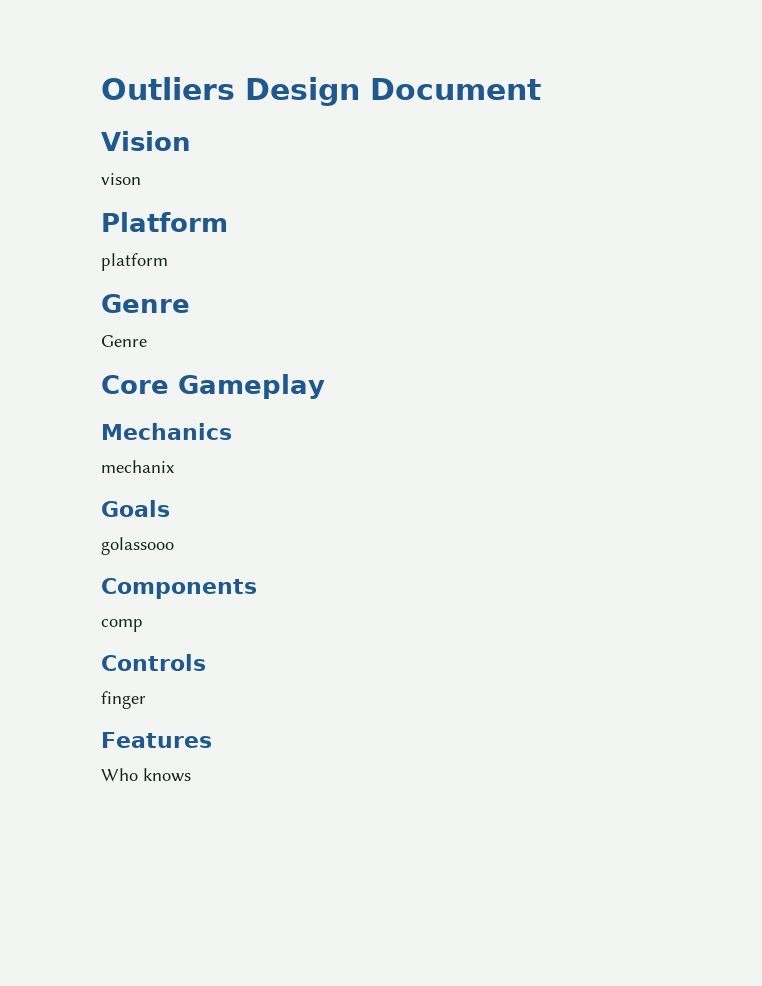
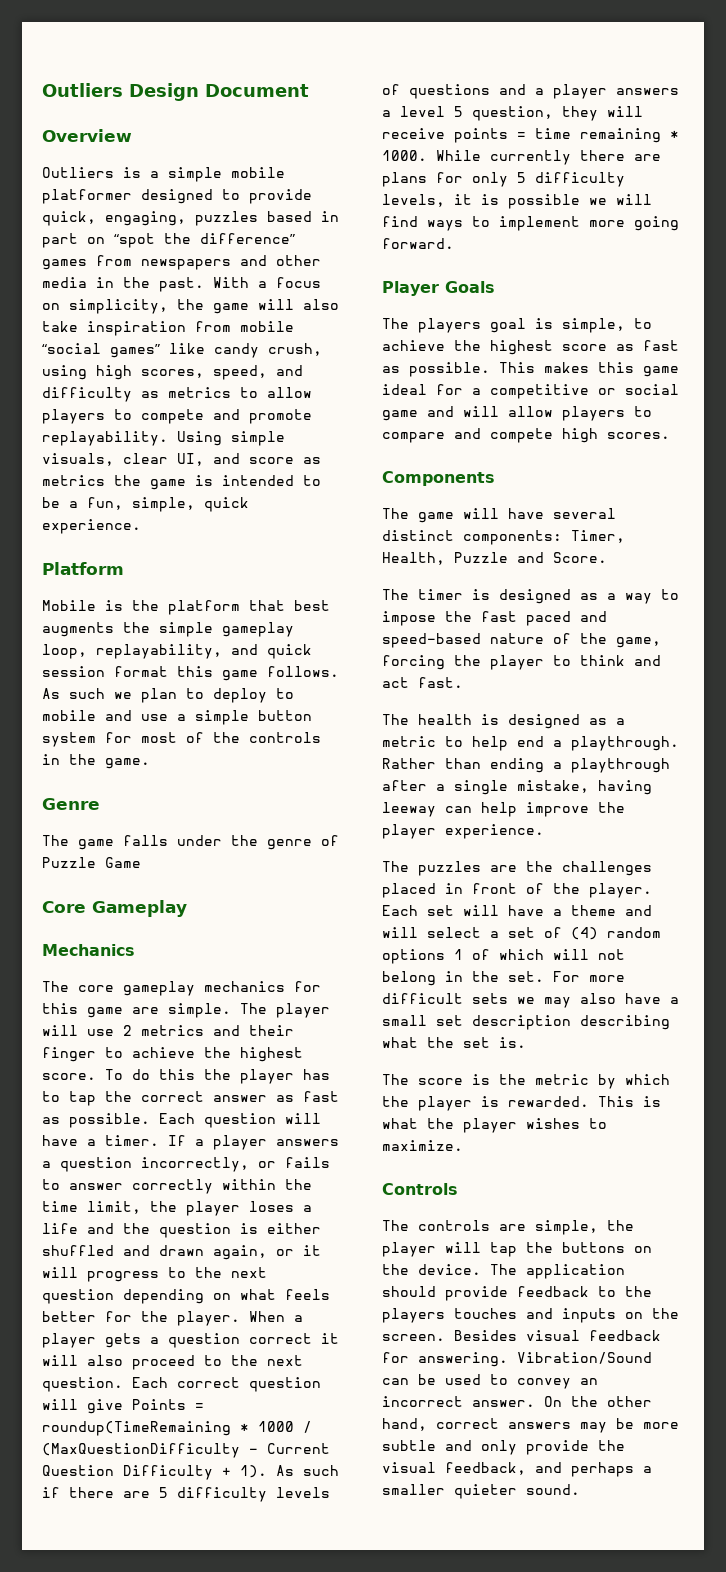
- Vision
- vison
+ Overview
+ Outliers is a simple mobile platformer designed to provide quick, engaging, puzzles based in part on “spot the difference” games from newspapers and other media in the past. With a focus on simplicity, the game will also take inspiration from mobile “social games” like candy crush, using high scores, speed, and difficulty as metrics to allow players to compete and promote replayability. Using simple visuals, clear UI, and score as metrics the game is intended to be a fun, simple, quick experience.
  Platform
- platform
+ Mobile is the platform that best augments the simple gameplay loop, replayability, and quick session format this game follows. As such we plan to deploy to mobile and use a simple button system for most of the controls in the game.
  Genre
- Genre
+ The game falls under the genre of Puzzle Game
  Core Gameplay
  Mechanics
- mechanix
- Goals
- golassooo
+ The core gameplay mechanics for this game are simple. The player will use 2 metrics and their finger to achieve the highest score. To do this the player has to tap the correct answer as fast as possible. Each question will have a timer. If a player answers a question incorrectly, or fails to answer correctly within the time limit, the player loses a life and the question is either shuffled and drawn again, or it will progress to the next question depending on what feels better for the player. When a player gets a question correct it will also proceed to the next question. Each correct question will give Points = roundup(TimeRemaining * 1000 / (MaxQuestionDifficulty – Current Question Difficulty + 1). As such if there are 5 difficulty levels of questions and a player answers a level 5 question, they will receive points = time remaining * 1000. While currently there are plans for only 5 difficulty levels, it is possible we will find ways to implement more going forward.
+ Player Goals
+ The players goal is simple, to achieve the highest score as fast as possible. This makes this game ideal for a competitive or social game and will allow players to compare and compete high scores.
  Components
- comp
+ The game will have several distinct components: Timer, Health, Puzzle and Score.
+ The timer is designed as a way to impose the fast paced and speed-based nature of the game, forcing the player to think and act fast.
+ The health is designed as a metric to help end a playthrough. Rather than ending a playthrough after a single mistake, having leeway can help improve the player experience.
+ The puzzles are the challenges placed in front of the player. Each set will have a theme and will select a set of (4) random options 1 of which will not belong in the set. For more difficult sets we may also have a small set description describing what the set is.
+ The score is the metric by which the player is rewarded. This is what the player wishes to maximize.
  Controls
- finger
- Features
- Who knows
+ The controls are simple, the player will tap the buttons on the device. The application should provide feedback to the players touches and inputs on the screen. Besides visual feedback for answering. Vibration/Sound can be used to convey an incorrect answer. On the other hand, correct answers may be more subtle and only provide the visual feedback, and perhaps a smaller quieter sound.

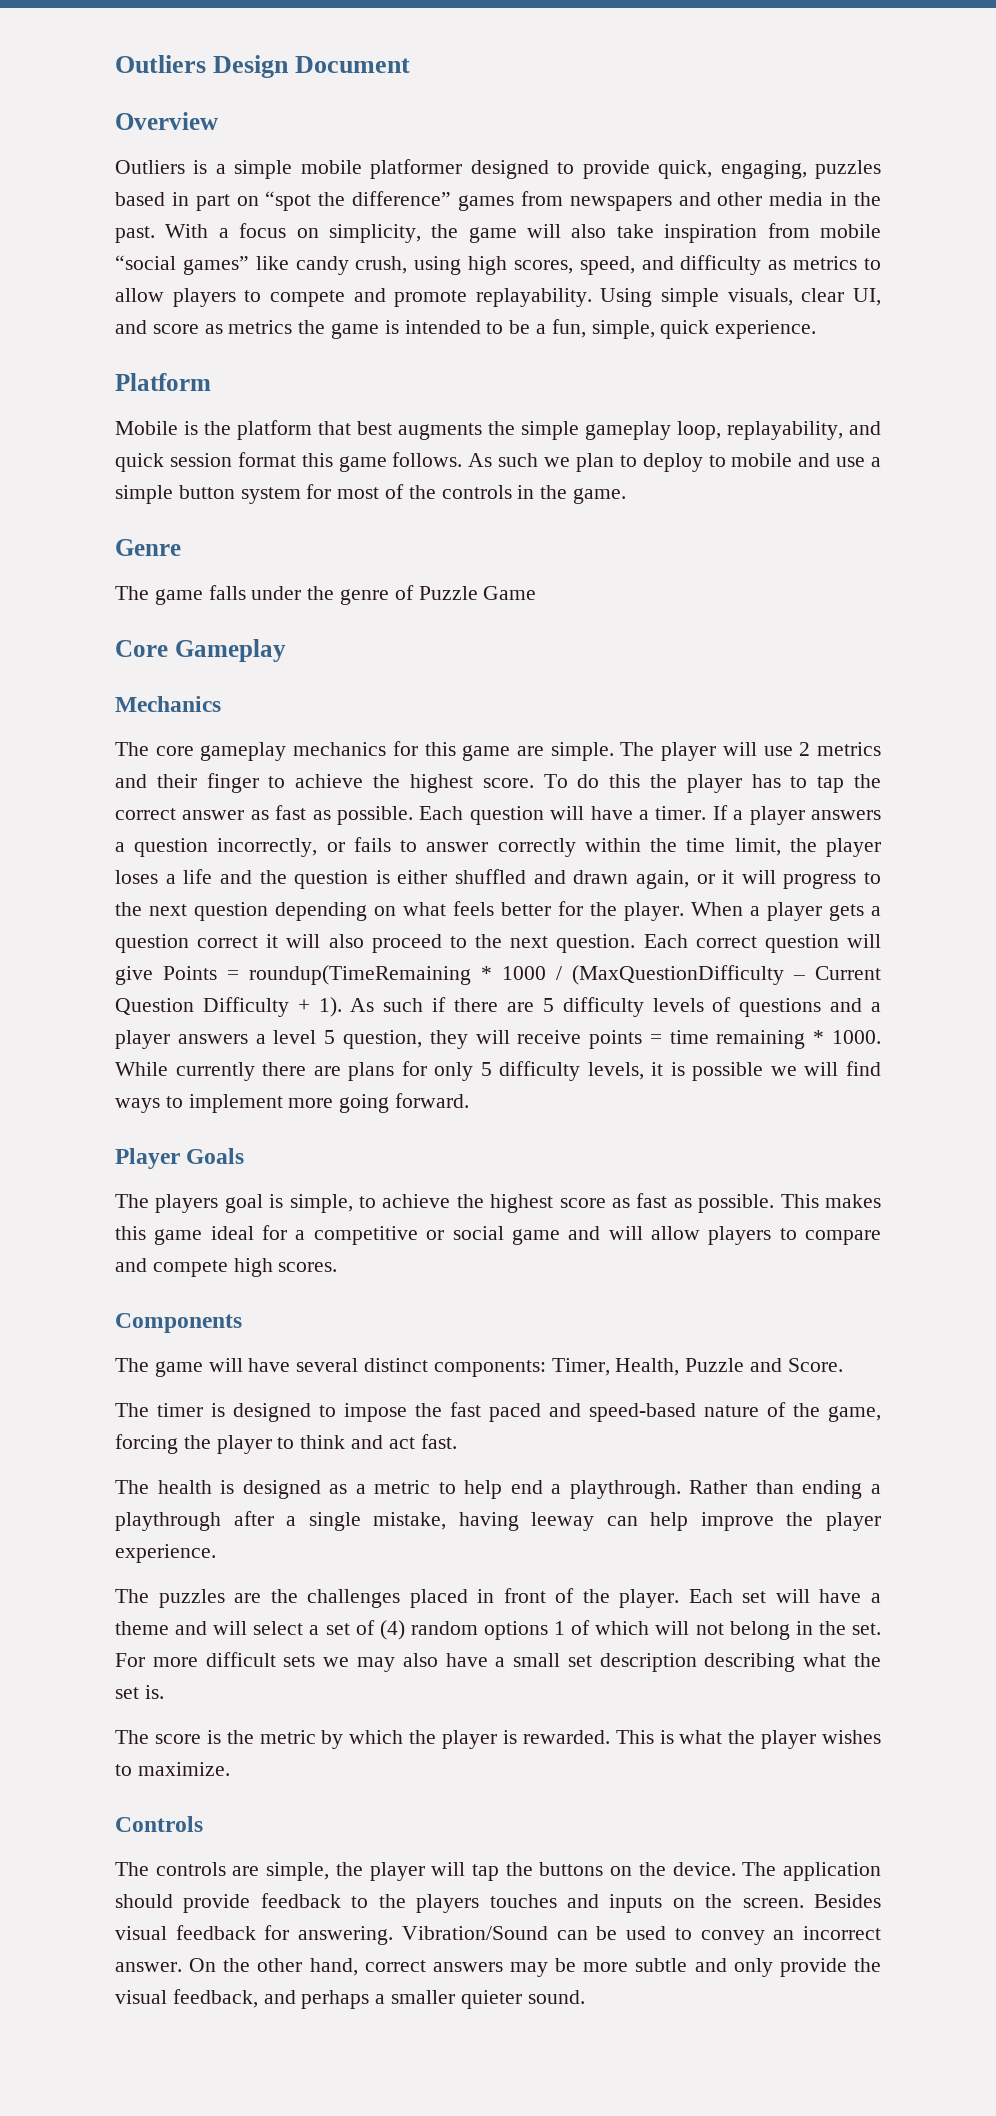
- The timer is designed as a way to impose the fast paced and speed-based nature of the game, forcing the player to think and act fast.
+ The timer is designed to impose the fast paced and speed-based nature of the game, forcing the player to think and act fast.

